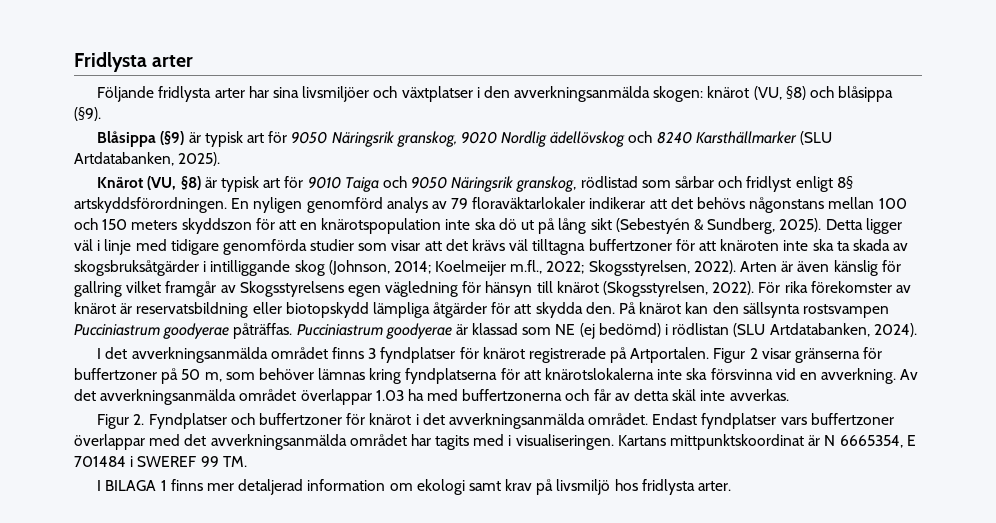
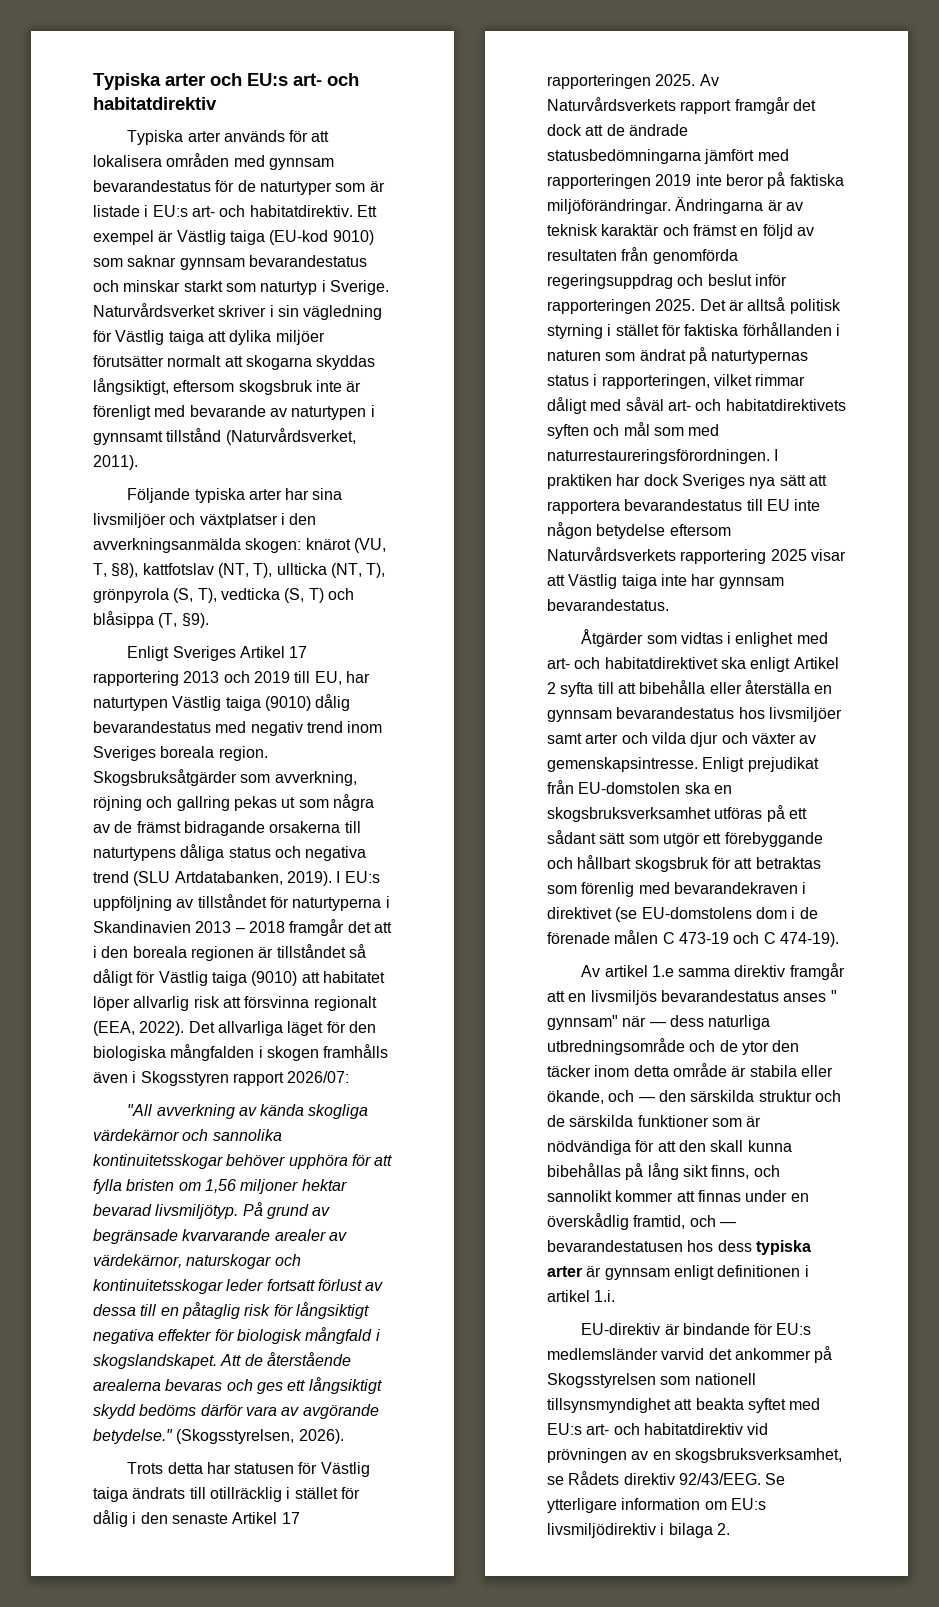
- Fridlysta arter
+ Typiska arter och EU:s art- och habitatdirektiv
+ Typiska arter används för att lokalisera områden med gynnsam bevarandestatus för de naturtyper som är listade i EU:s art- och habitatdirektiv. Ett exempel är Västlig taiga (EU-kod 9010) som saknar gynnsam bevarandestatus och minskar starkt som naturtyp i Sverige. Naturvårdsverket skriver i sin vägledning för Västlig taiga att dylika miljöer förutsätter normalt att skogarna skyddas långsiktigt, eftersom skogsbruk inte är förenligt med bevarande av naturtypen i gynnsamt tillstånd (Naturvårdsverket, 2011).
- Följande fridlysta arter har sina livsmiljöer och växtplatser i den avverkningsanmälda skogen: knärot (VU, §8) och blåsippa (§9).
- Blåsippa (§9) är typisk art för 9050 Näringsrik granskog, 9020 Nordlig ädellövskog och 8240 Karsthällmarker (SLU Artdatabanken, 2025).
- Knärot (VU, §8) är typisk art för 9010 Taiga och 9050 Näringsrik granskog, rödlistad som sårbar och fridlyst enligt 8§ artskyddsförordningen. En nyligen genomförd analys av 79 floraväktarlokaler indikerar att det behövs någonstans mellan 100 och 150 meters skyddszon för att en knärotspopulation inte ska dö ut på lång sikt (Sebestyén & Sundberg, 2025). Detta ligger väl i linje med tidigare genomförda studier som visar att det krävs väl tilltagna buffertzoner för att knäroten inte ska ta skada av skogsbruksåtgärder i intilliggande skog (Johnson, 2014; Koelmeijer m.fl., 2022; Skogsstyrelsen, 2022). Arten är även känslig för gallring vilket framgår av Skogsstyrelsens egen vägledning för hänsyn till knärot (Skogsstyrelsen, 2022). För rika förekomster av knärot är reservatsbildning eller biotopskydd lämpliga åtgärder för att skydda den. På knärot kan den sällsynta rostsvampen Pucciniastrum goodyerae påträffas. Pucciniastrum goodyerae är klassad som NE (ej bedömd) i rödlistan (SLU Artdatabanken, 2024).
- I det avverkningsanmälda området finns 3 fyndplatser för knärot registrerade på Artportalen. Figur 2 visar gränserna för buffertzoner på 50 m, som behöver lämnas kring fyndplatserna för att knärotslokalerna inte ska försvinna vid en avverkning. Av det avverkningsanmälda området överlappar 1.03 ha med buffertzonerna och får av detta skäl inte avverkas.
- Figur 2. Fyndplatser och buffertzoner för knärot i det avverkningsanmälda området. Endast fyndplatser vars buffertzoner överlappar med det avverkningsanmälda området har tagits med i visualiseringen. Kartans mittpunktskoordinat är N 6665354, E 701484 i SWEREF 99 TM.
- I BILAGA 1 finns mer detaljerad information om ekologi samt krav på livsmiljö hos fridlysta arter.
+ Följande typiska arter har sina livsmiljöer och växtplatser i den avverkningsanmälda skogen: knärot (VU, T, §8), kattfotslav (NT, T), ullticka (NT, T), grönpyrola (S, T), vedticka (S, T) och blåsippa (T, §9).
+ Enligt Sveriges Artikel 17 rapportering 2013 och 2019 till EU, har naturtypen Västlig taiga (9010) dålig bevarandestatus med negativ trend inom Sveriges boreala region. Skogsbruksåtgärder som avverkning, röjning och gallring pekas ut som några av de främst bidragande orsakerna till naturtypens dåliga status och negativa trend (SLU Artdatabanken, 2019). I EU:s uppföljning av tillståndet för naturtyperna i Skandinavien 2013 – 2018 framgår det att i den boreala regionen är tillståndet så dåligt för Västlig taiga (9010) att habitatet löper allvarlig risk att försvinna regionalt (EEA, 2022). Det allvarliga läget för den biologiska mångfalden i skogen framhålls även i Skogsstyren rapport 2026/07:
+ "All avverkning av kända skogliga värdekärnor och sannolika kontinuitetsskogar behöver upphöra för att fylla bristen om 1,56 miljoner hektar bevarad livsmiljötyp. På grund av begränsade kvarvarande arealer av värdekärnor, naturskogar och kontinuitetsskogar leder fortsatt förlust av dessa till en påtaglig risk för långsiktigt negativa effekter för biologisk mångfald i skogslandskapet. Att de återstående arealerna bevaras och ges ett långsiktigt skydd bedöms därför vara av avgörande betydelse." (Skogsstyrelsen, 2026).
+ Trots detta har statusen för Västlig taiga ändrats till otillräcklig i stället för dålig i den senaste Artikel 17 rapporteringen 2025. Av Naturvårdsverkets rapport framgår det dock att de ändrade statusbedömningarna jämfört med rapporteringen 2019 inte beror på faktiska miljöförändringar. Ändringarna är av teknisk karaktär och främst en följd av resultaten från genomförda regeringsuppdrag och beslut inför rapporteringen 2025. Det är alltså politisk styrning i stället för faktiska förhållanden i naturen som ändrat på naturtypernas status i rapporteringen, vilket rimmar dåligt med såväl art- och habitatdirektivets syften och mål som med naturrestaureringsförordningen. I praktiken har dock Sveriges nya sätt att rapportera bevarandestatus till EU inte någon betydelse eftersom Naturvårdsverkets rapportering 2025 visar att Västlig taiga inte har gynnsam bevarandestatus.
+ Åtgärder som vidtas i enlighet med art- och habitatdirektivet ska enligt Artikel 2 syfta till att bibehålla eller återställa en gynnsam bevarandestatus hos livsmiljöer samt arter och vilda djur och växter av gemenskapsintresse. Enligt prejudikat från EU-domstolen ska en skogsbruksverksamhet utföras på ett sådant sätt som utgör ett förebyggande och hållbart skogsbruk för att betraktas som förenlig med bevarandekraven i direktivet (se EU-domstolens dom i de förenade målen C 473-19 och C 474-19).
+ Av artikel 1.e samma direktiv framgår att en livsmiljös bevarandestatus anses " gynnsam" när — dess naturliga utbredningsområde och de ytor den täcker inom detta område är stabila eller ökande, och — den särskilda struktur och de särskilda funktioner som är nödvändiga för att den skall kunna bibehållas på lång sikt finns, och sannolikt kommer att finnas under en överskådlig framtid, och — bevarandestatusen hos dess typiska arter är gynnsam enligt definitionen i artikel 1.i.
+ EU-direktiv är bindande för EU:s medlemsländer varvid det ankommer på Skogsstyrelsen som nationell tillsynsmyndighet att beakta syftet med EU:s art- och habitatdirektiv vid prövningen av en skogsbruksverksamhet, se Rådets direktiv 92/43/EEG. Se ytterligare information om EU:s livsmiljödirektiv i bilaga 2.

